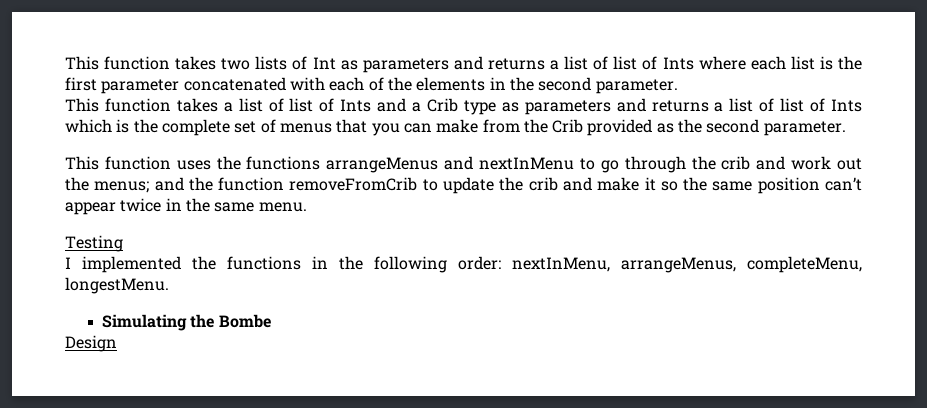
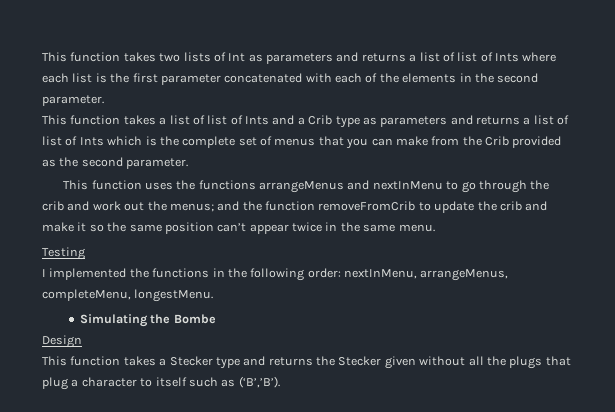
+ This function takes a Stecker type and returns the Stecker given without all the plugs that plug a character to itself such as (‘B’,’B’).

